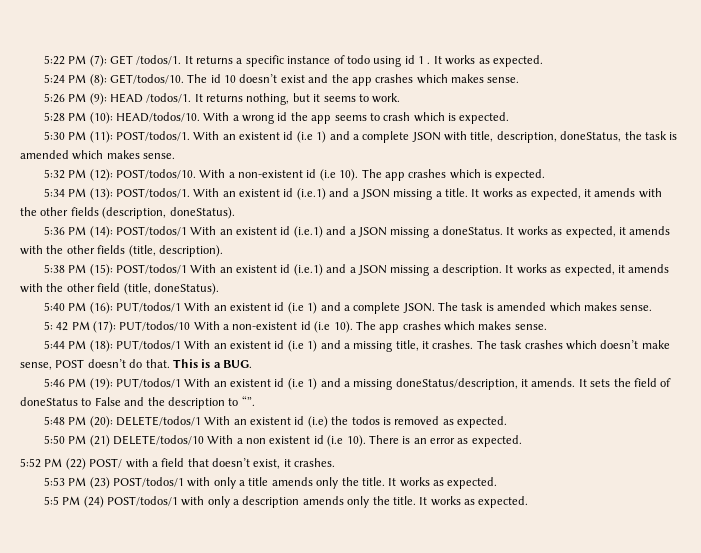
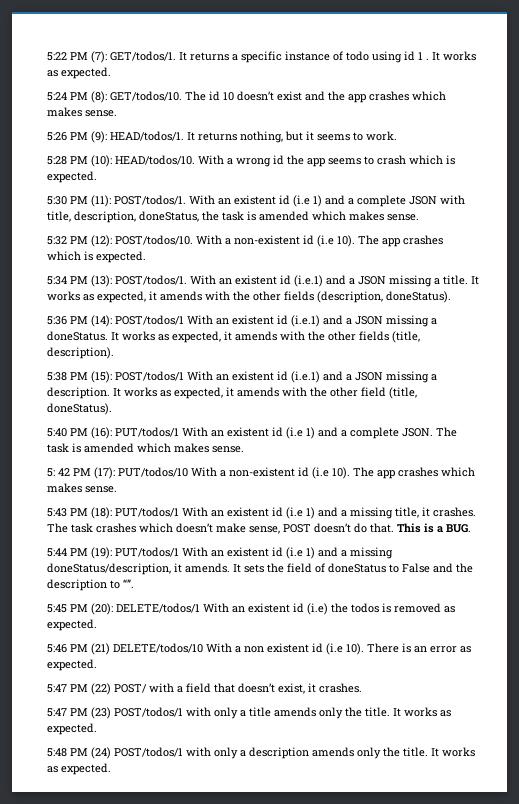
- 5:22 PM (7): GET /todos/1.
+ 5:22 PM (7): GET/todos/1.
- 5:26 PM (9): HEAD /todos/1.
+ 5:26 PM (9): HEAD/todos/1.
- 5:44 PM (18): PUT/todos/1 With an existent id (i.e 1) and a missing title, it crashes.
+ 5:43 PM (18): PUT/todos/1 With an existent id (i.e 1) and a missing title, it crashes.
- 5:46 PM (19): PUT/todos/1 With an existent id (i.e 1) and a missing doneStatus/description, it amends.
+ 5:44 PM (19): PUT/todos/1 With an existent id (i.e 1) and a missing doneStatus/description, it amends.
- 5:48 PM (20): DELETE/todos/1 With an existent id (i.e) the todos is removed as expected.
+ 5:45 PM (20): DELETE/todos/1 With an existent id (i.e) the todos is removed as expected.
- 5:50 PM (21) DELETE/todos/10 With a non existent id (i.e 10).
+ 5:46 PM (21) DELETE/todos/10 With a non existent id (i.e 10).
- 5:52 PM (22) POST/ with a field that doesn’t exist, it crashes.
+ 5:47 PM (22) POST/ with a field that doesn’t exist, it crashes.
- 5:53 PM (23) POST/todos/1 with only a title amends only the title.
+ 5:47 PM (23) POST/todos/1 with only a title amends only the title.
- 5:5 PM (24) POST/todos/1 with only a description amends only the title.
+ 5:48 PM (24) POST/todos/1 with only a description amends only the title.

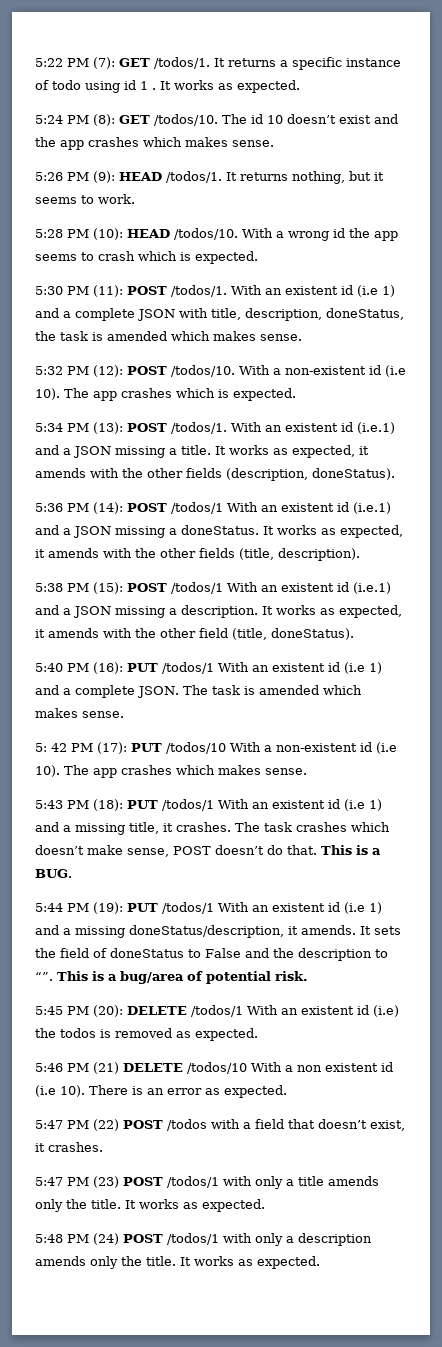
- 5:22 PM (7): GET/todos/1.
+ 5:22 PM (7): GET /todos/1.
- 5:24 PM (8): GET/todos/10.
+ 5:24 PM (8): GET /todos/10.
- 5:26 PM (9): HEAD/todos/1.
+ 5:26 PM (9): HEAD /todos/1.
- 5:28 PM (10): HEAD/todos/10.
+ 5:28 PM (10): HEAD /todos/10.
- 5:30 PM (11): POST/todos/1.
+ 5:30 PM (11): POST /todos/1.
- 5:32 PM (12): POST/todos/10.
+ 5:32 PM (12): POST /todos/10.
- 5:34 PM (13): POST/todos/1.
+ 5:34 PM (13): POST /todos/1.
- 5:36 PM (14): POST/todos/1 With an existent id (i.e.1) and a JSON missing a doneStatus.
+ 5:36 PM (14): POST /todos/1 With an existent id (i.e.1) and a JSON missing a doneStatus.
- 5:38 PM (15): POST/todos/1 With an existent id (i.e.1) and a JSON missing a description.
+ 5:38 PM (15): POST /todos/1 With an existent id (i.e.1) and a JSON missing a description.
- 5:40 PM (16): PUT/todos/1 With an existent id (i.e 1) and a complete JSON.
+ 5:40 PM (16): PUT /todos/1 With an existent id (i.e 1) and a complete JSON.
- 5: 42 PM (17): PUT/todos/10 With a non-existent id (i.e 10).
+ 5: 42 PM (17): PUT /todos/10 With a non-existent id (i.e 10).
- 5:43 PM (18): PUT/todos/1 With an existent id (i.e 1) and a missing title, it crashes.
+ 5:43 PM (18): PUT /todos/1 With an existent id (i.e 1) and a missing title, it crashes.
- 5:44 PM (19): PUT/todos/1 With an existent id (i.e 1) and a missing doneStatus/description, it amends.
+ 5:44 PM (19): PUT /todos/1 With an existent id (i.e 1) and a missing doneStatus/description, it amends.
+ This is a bug/area of potential risk.
- 5:45 PM (20): DELETE/todos/1 With an existent id (i.e) the todos is removed as expected.
+ 5:45 PM (20): DELETE /todos/1 With an existent id (i.e) the todos is removed as expected.
- 5:46 PM (21) DELETE/todos/10 With a non existent id (i.e 10).
+ 5:46 PM (21) DELETE /todos/10 With a non existent id (i.e 10).
- 5:47 PM (22) POST/ with a field that doesn’t exist, it crashes.
+ 5:47 PM (22) POST /todos with a field that doesn’t exist, it crashes.
- 5:47 PM (23) POST/todos/1 with only a title amends only the title.
+ 5:47 PM (23) POST /todos/1 with only a title amends only the title.
- 5:48 PM (24) POST/todos/1 with only a description amends only the title.
+ 5:48 PM (24) POST /todos/1 with only a description amends only the title.

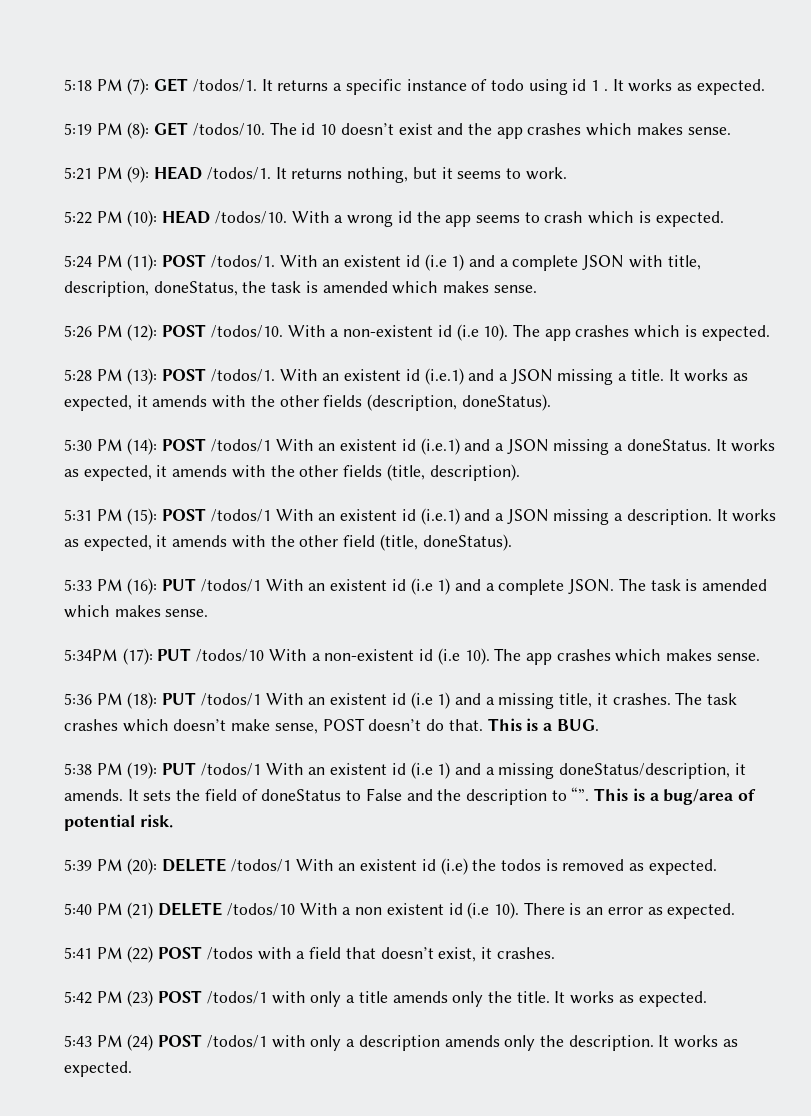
- 5:22 PM (7): GET /todos/1.
+ 5:18 PM (7): GET /todos/1.
- 5:24 PM (8): GET /todos/10.
+ 5:19 PM (8): GET /todos/10.
- 5:26 PM (9): HEAD /todos/1.
+ 5:21 PM (9): HEAD /todos/1.
- 5:28 PM (10): HEAD /todos/10.
+ 5:22 PM (10): HEAD /todos/10.
- 5:30 PM (11): POST /todos/1.
+ 5:24 PM (11): POST /todos/1.
- 5:32 PM (12): POST /todos/10.
+ 5:26 PM (12): POST /todos/10.
- 5:34 PM (13): POST /todos/1.
+ 5:28 PM (13): POST /todos/1.
- 5:36 PM (14): POST /todos/1 With an existent id (i.e.1) and a JSON missing a doneStatus.
+ 5:30 PM (14): POST /todos/1 With an existent id (i.e.1) and a JSON missing a doneStatus.
- 5:38 PM (15): POST /todos/1 With an existent id (i.e.1) and a JSON missing a description.
+ 5:31 PM (15): POST /todos/1 With an existent id (i.e.1) and a JSON missing a description.
- 5:40 PM (16): PUT /todos/1 With an existent id (i.e 1) and a complete JSON.
+ 5:33 PM (16): PUT /todos/1 With an existent id (i.e 1) and a complete JSON.
- 5: 42 PM (17): PUT /todos/10 With a non-existent id (i.e 10).
+ 5:34PM (17): PUT /todos/10 With a non-existent id (i.e 10).
- 5:43 PM (18): PUT /todos/1 With an existent id (i.e 1) and a missing title, it crashes.
+ 5:36 PM (18): PUT /todos/1 With an existent id (i.e 1) and a missing title, it crashes.
- 5:44 PM (19): PUT /todos/1 With an existent id (i.e 1) and a missing doneStatus/description, it amends.
+ 5:38 PM (19): PUT /todos/1 With an existent id (i.e 1) and a missing doneStatus/description, it amends.
- 5:45 PM (20): DELETE /todos/1 With an existent id (i.e) the todos is removed as expected.
+ 5:39 PM (20): DELETE /todos/1 With an existent id (i.e) the todos is removed as expected.
- 5:46 PM (21) DELETE /todos/10 With a non existent id (i.e 10).
+ 5:40 PM (21) DELETE /todos/10 With a non existent id (i.e 10).
- 5:47 PM (22) POST /todos with a field that doesn’t exist, it crashes.
+ 5:41 PM (22) POST /todos with a field that doesn’t exist, it crashes.
- 5:47 PM (23) POST /todos/1 with only a title amends only the title.
+ 5:42 PM (23) POST /todos/1 with only a title amends only the title.
- 5:48 PM (24) POST /todos/1 with only a description amends only the title.
+ 5:43 PM (24) POST /todos/1 with only a description amends only the description.

